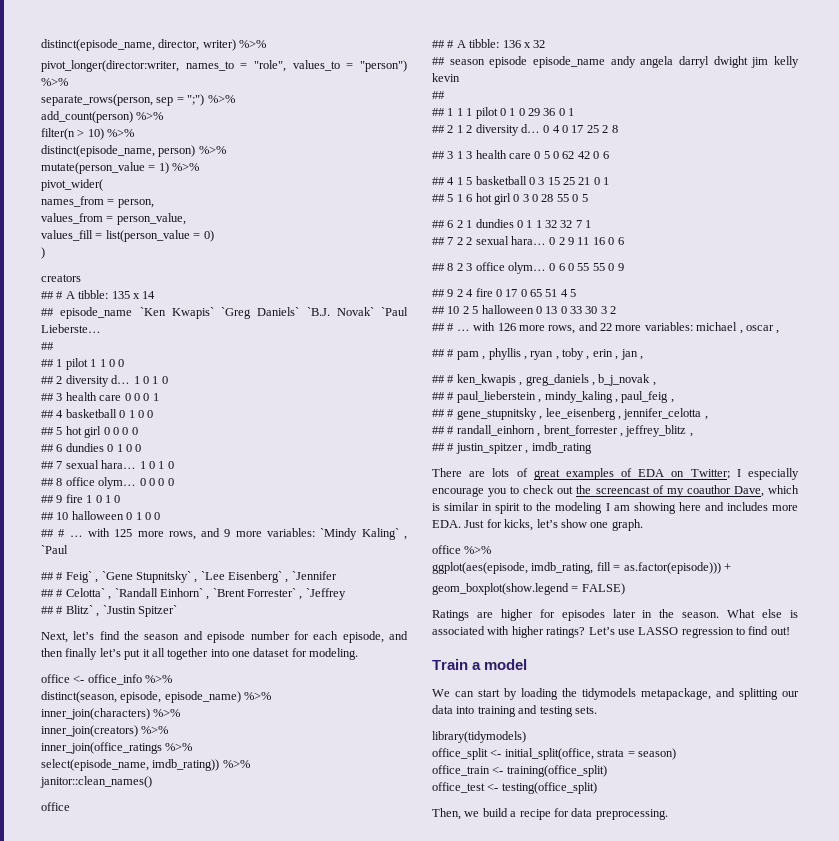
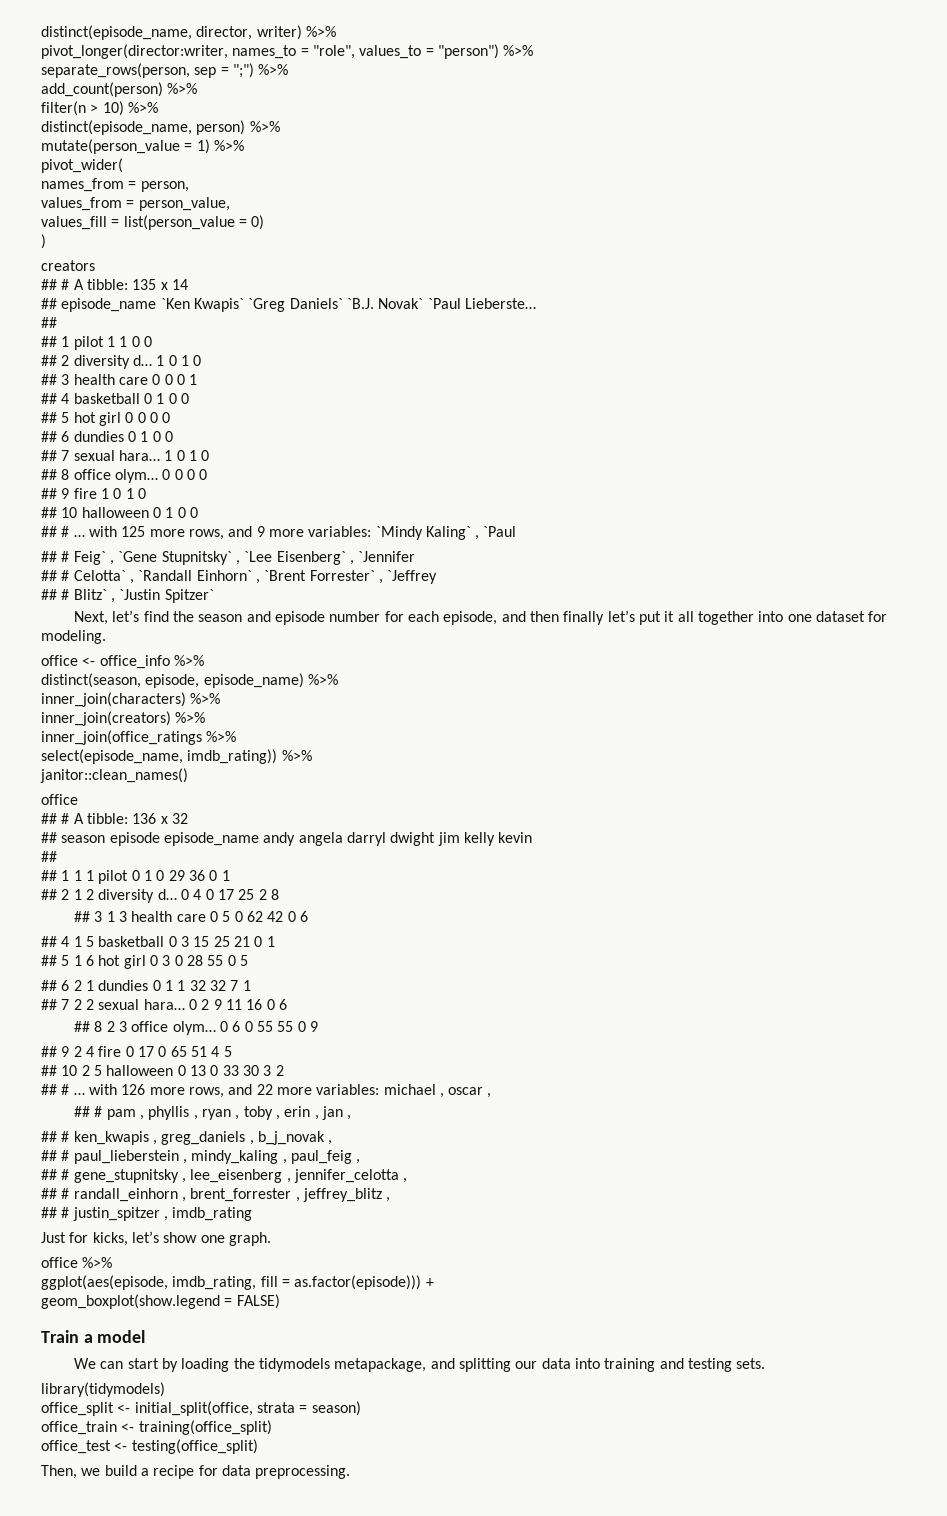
- There are lots of great examples of EDA on Twitter; I especially encourage you to check out the screencast of my coauthor Dave, which is similar in spirit to the modeling I am showing here and includes more EDA. Just for kicks, let’s show one graph.
+ Just for kicks, let’s show one graph.
- Ratings are higher for episodes later in the season. What else is associated with higher ratings? Let’s use LASSO regression to find out!

